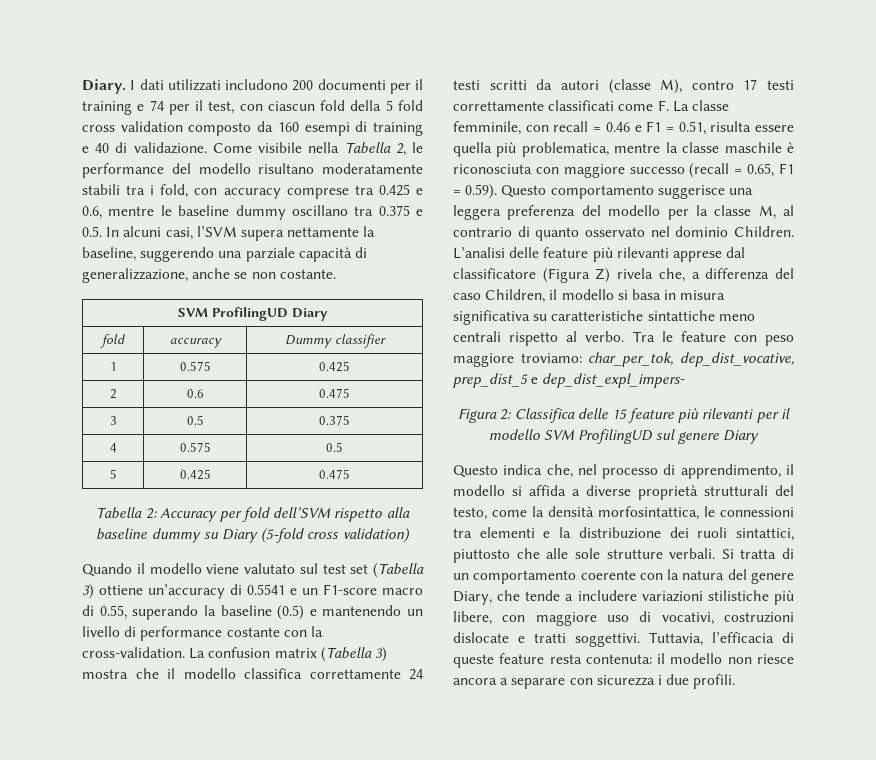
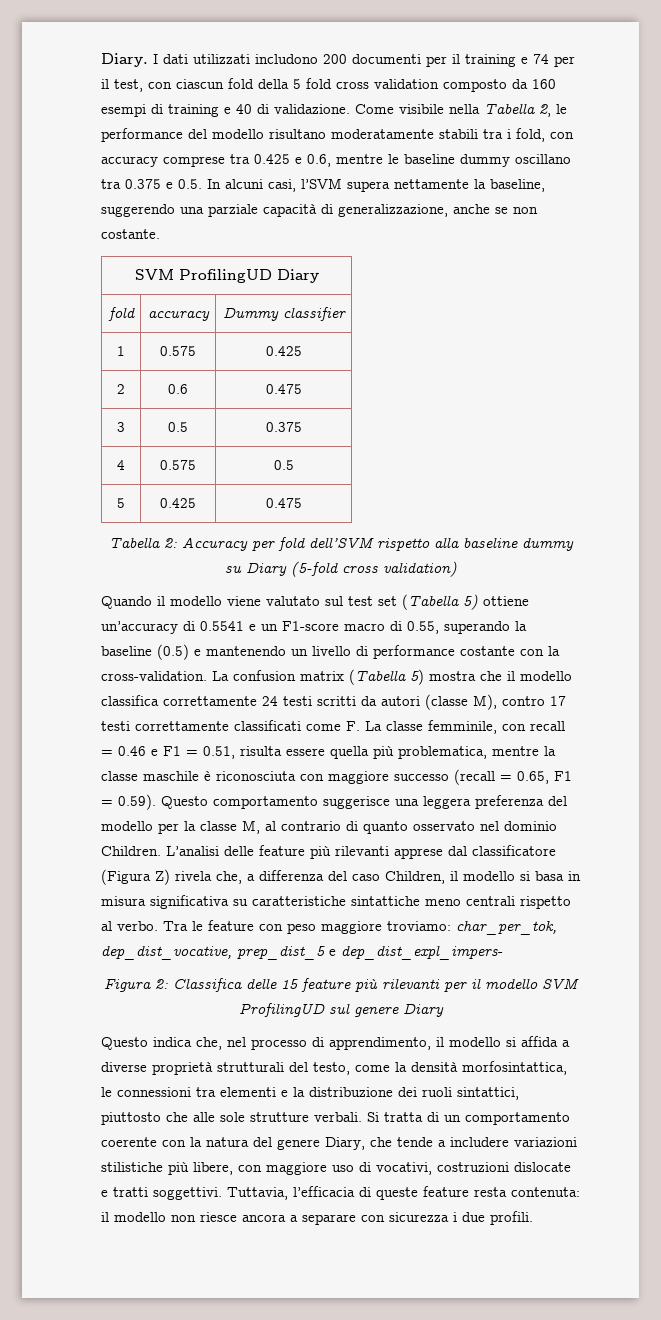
- Quando il modello viene valutato sul test set (Tabella 3) ottiene un’accuracy di 0.5541 e un F1-score macro di 0.55, superando la baseline (0.5) e mantenendo un livello di performance costante con la cross-validation.
+ Quando il modello viene valutato sul test set (Tabella 5) ottiene un’accuracy di 0.5541 e un F1-score macro di 0.55, superando la baseline (0.5) e mantenendo un livello di performance costante con la cross-validation.
- La confusion matrix (Tabella 3) mostra che il modello classifica correttamente 24 testi scritti da autori (classe M), contro 17 testi correttamente classificati come F. La classe femminile, con recall = 0.46 e F1 = 0.51, risulta essere quella più problematica, mentre la classe maschile è riconosciuta con maggiore successo (recall = 0.65, F1 = 0.59). Questo comportamento suggerisce una leggera preferenza del modello per la classe M, al contrario di quanto osservato nel dominio Children.
+ La confusion matrix (Tabella 5) mostra che il modello classifica correttamente 24 testi scritti da autori (classe M), contro 17 testi correttamente classificati come F. La classe femminile, con recall = 0.46 e F1 = 0.51, risulta essere quella più problematica, mentre la classe maschile è riconosciuta con maggiore successo (recall = 0.65, F1 = 0.59). Questo comportamento suggerisce una leggera preferenza del modello per la classe M, al contrario di quanto osservato nel dominio Children.

